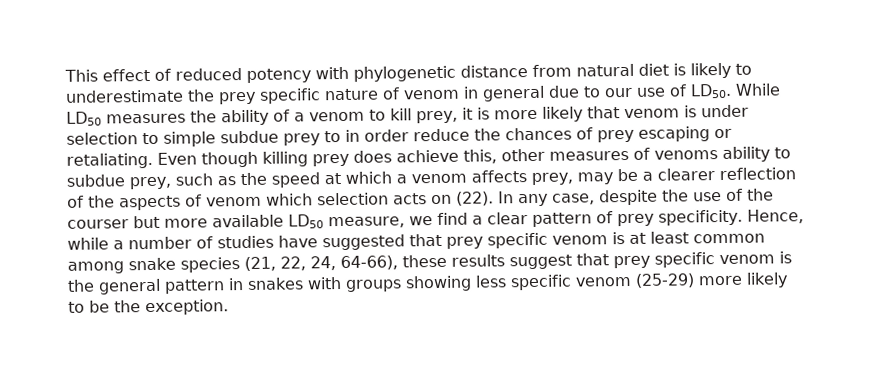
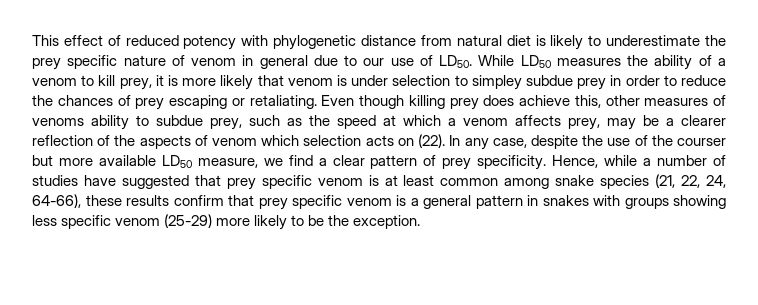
- While LD50 measures the ability of a venom to kill prey, it is more likely that venom is under selection to simple subdue prey to in order reduce the chances of prey escaping or retaliating.
+ While LD50 measures the ability of a venom to kill prey, it is more likely that venom is under selection to simpley subdue prey in order to reduce the chances of prey escaping or retaliating.
- Hence, while a number of studies have suggested that prey specific venom is at least common among snake species (21, 22, 24, 64-66), these results suggest that prey specific venom is the general pattern in snakes with groups showing less specific venom (25-29) more likely to be the exception.
+ Hence, while a number of studies have suggested that prey specific venom is at least common among snake species (21, 22, 24, 64-66), these results confirm that prey specific venom is a general pattern in snakes with groups showing less specific venom (25-29) more likely to be the exception.

